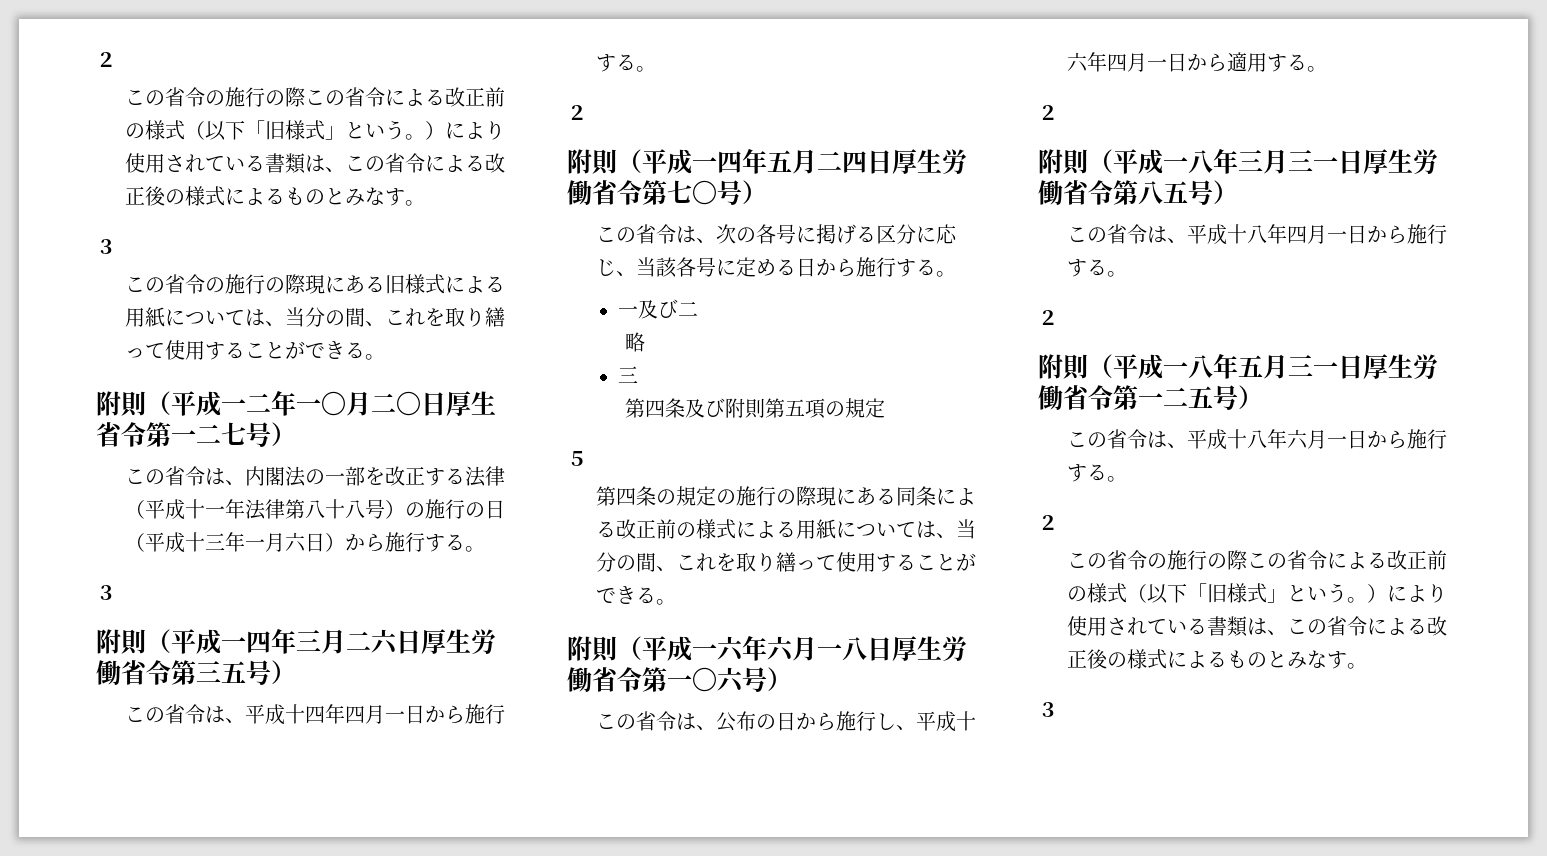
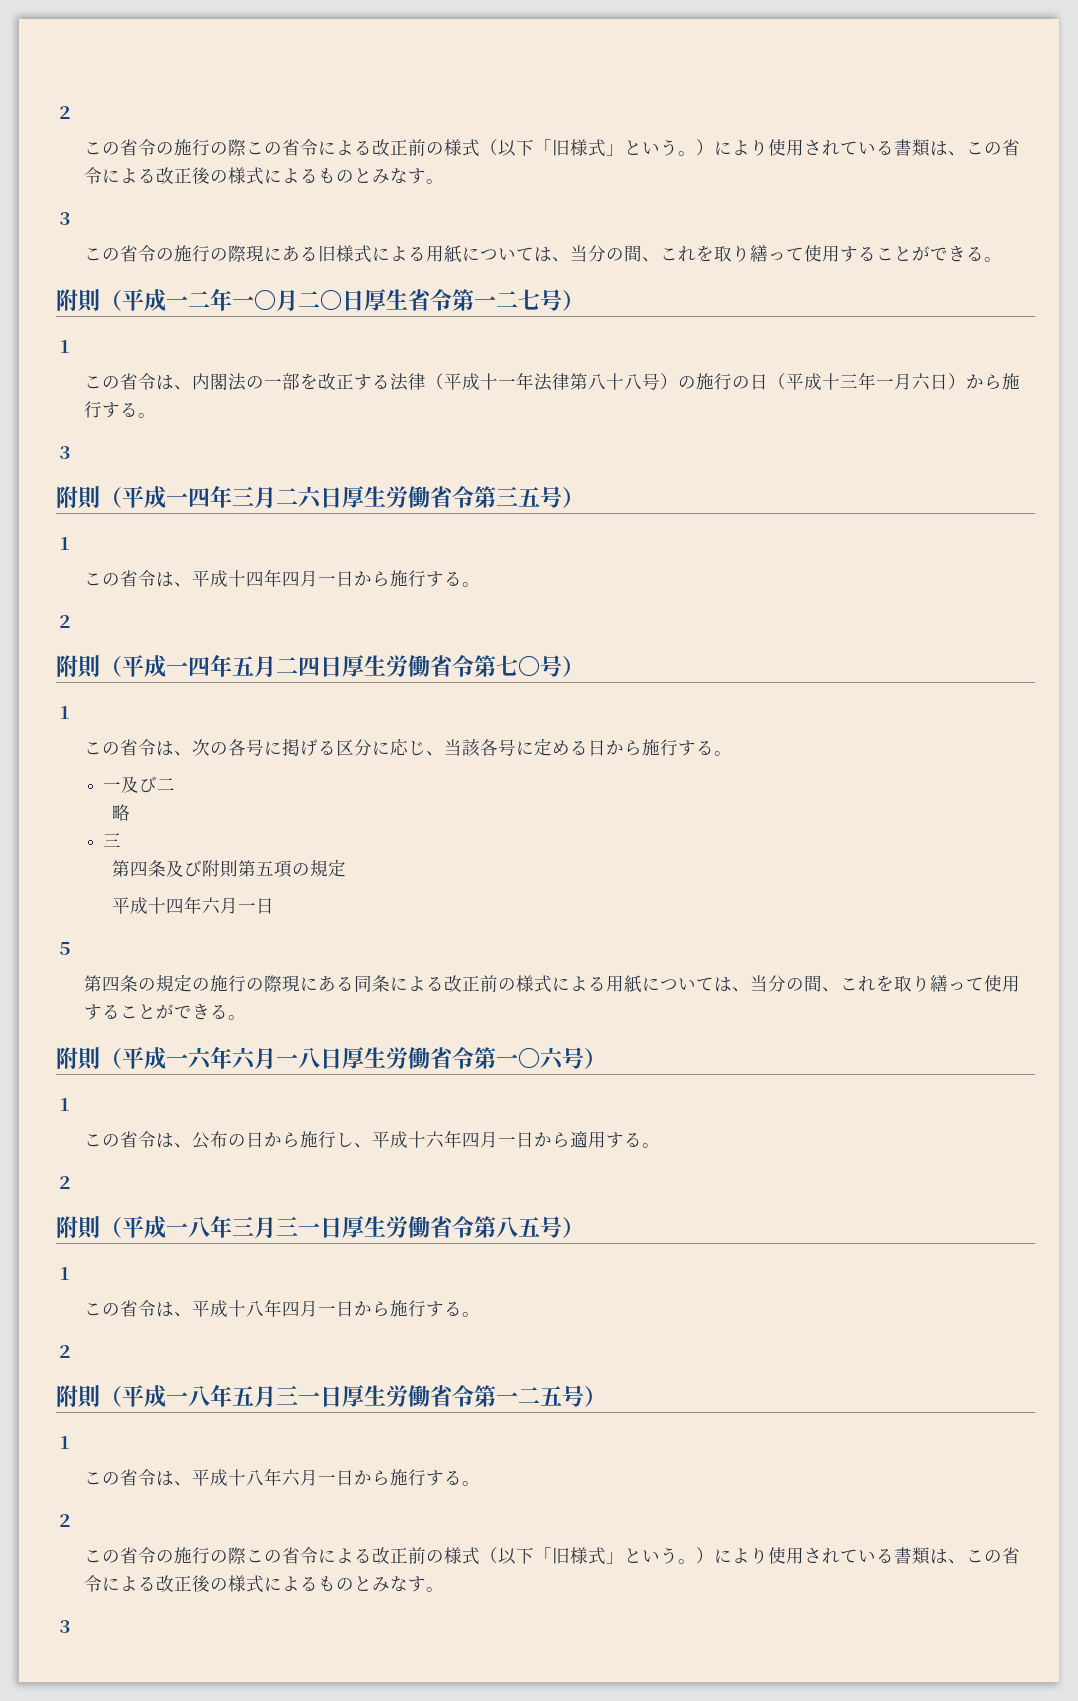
  附則（平成一二年一〇月二〇日厚生省令第一二七号）
+ １
  附則（平成一四年三月二六日厚生労働省令第三五号）
+ １
  附則（平成一四年五月二四日厚生労働省令第七〇号）
+ １
+ 平成十四年六月一日
  附則（平成一六年六月一八日厚生労働省令第一〇六号）
+ １
  附則（平成一八年三月三一日厚生労働省令第八五号）
+ １
  附則（平成一八年五月三一日厚生労働省令第一二五号）
+ １

